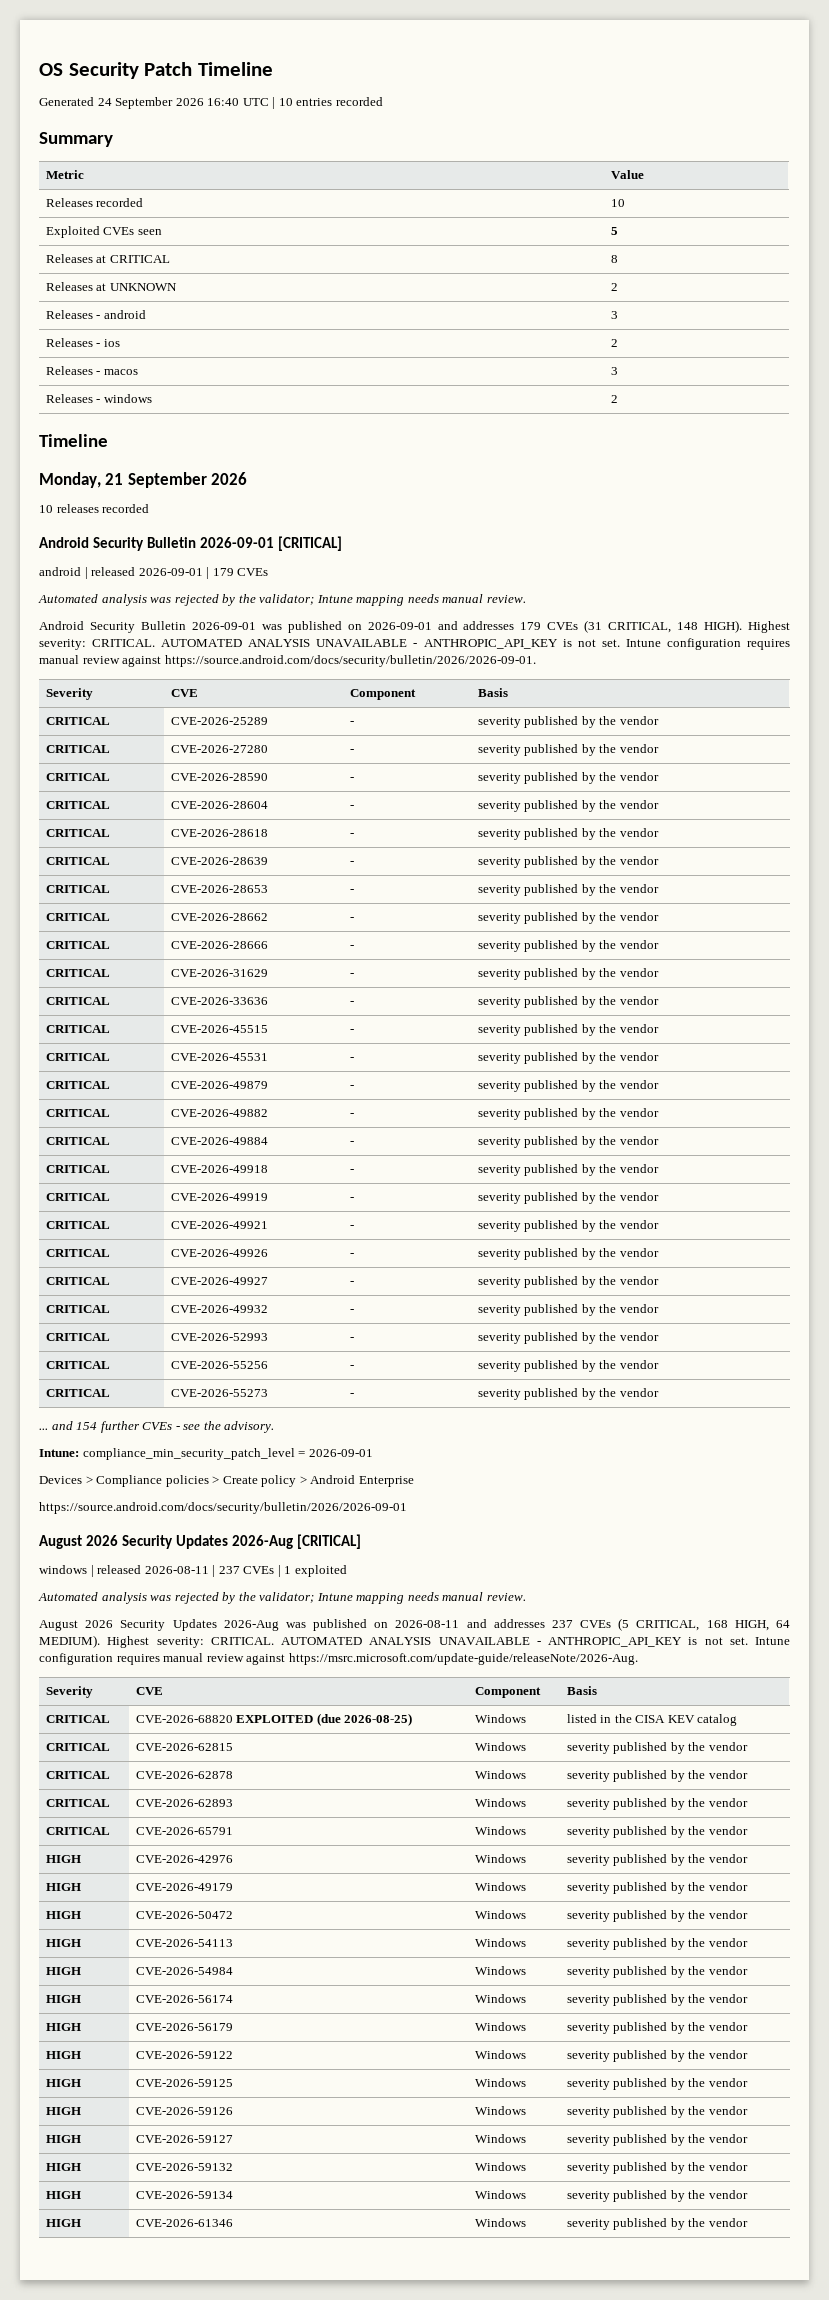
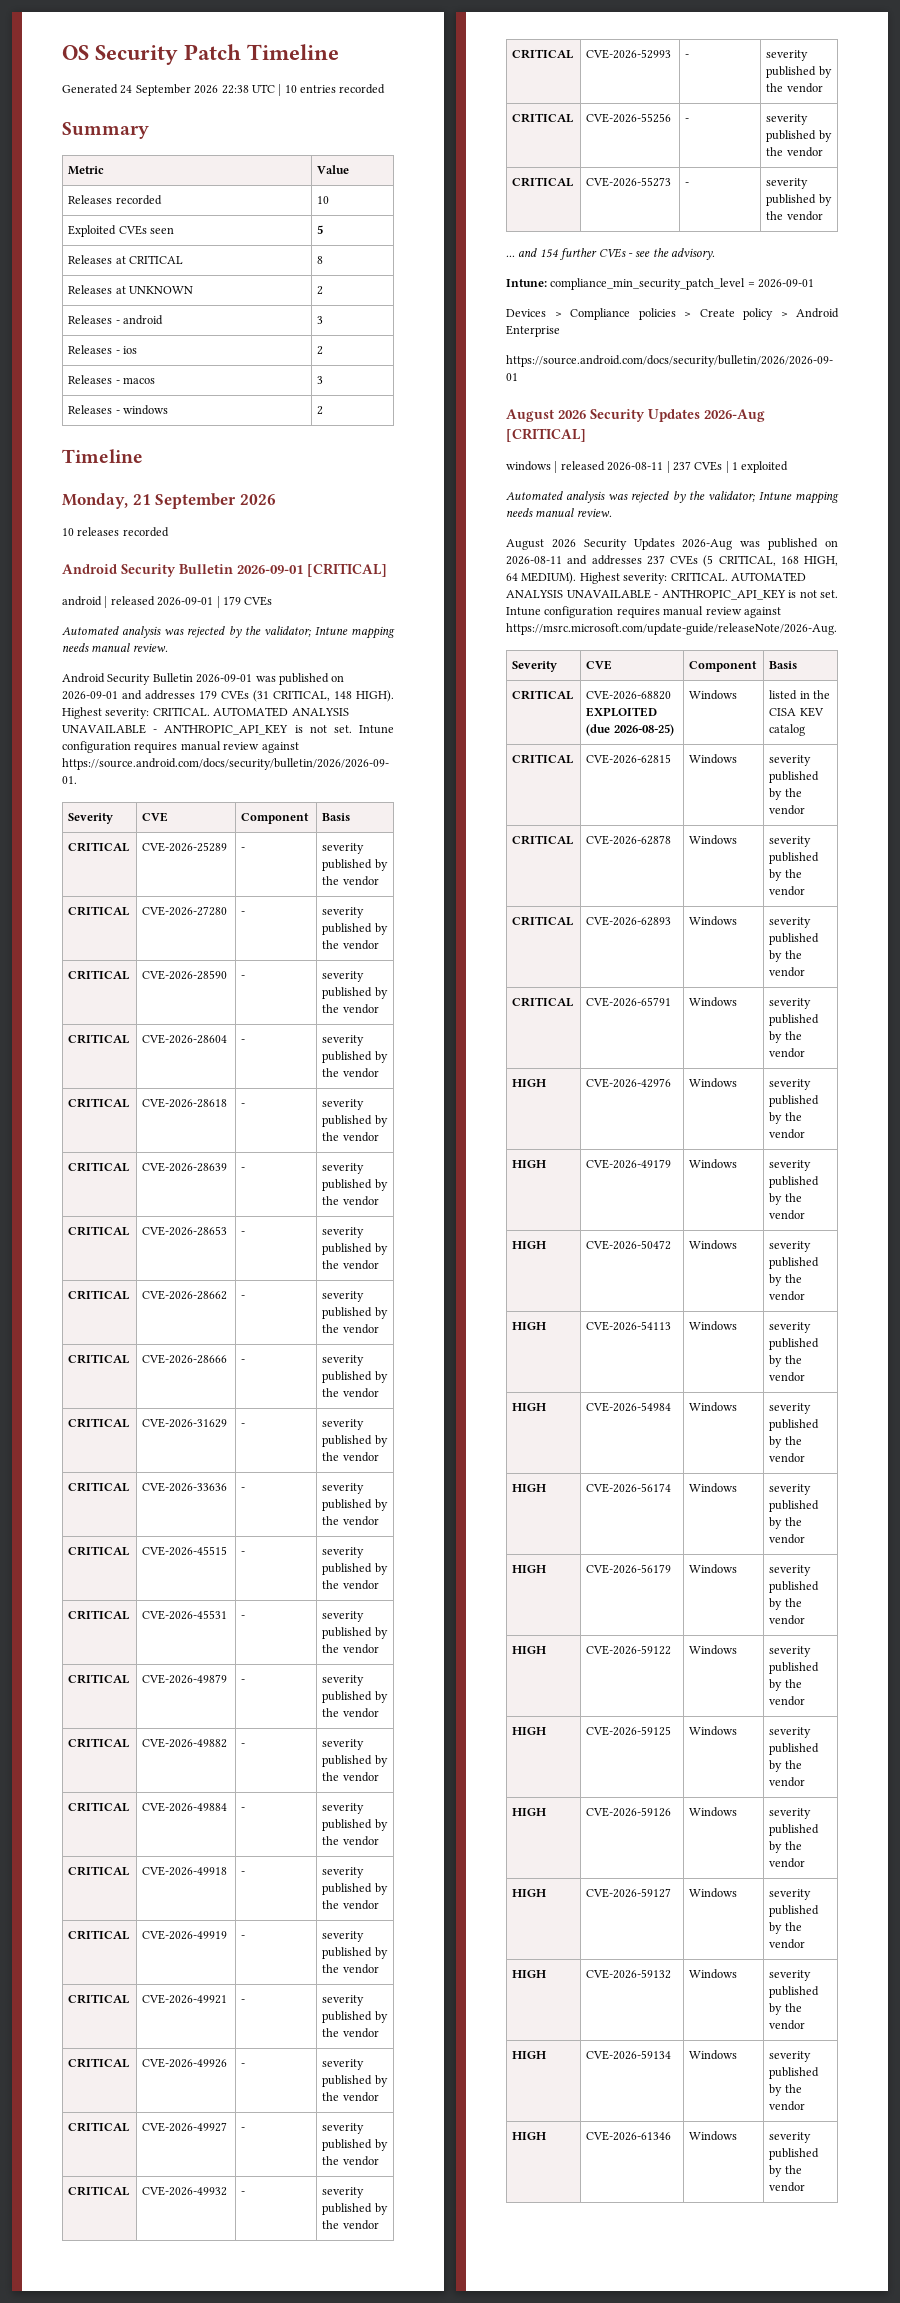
- Generated 24 September 2026 16:40 UTC | 10 entries recorded
+ Generated 24 September 2026 22:38 UTC | 10 entries recorded

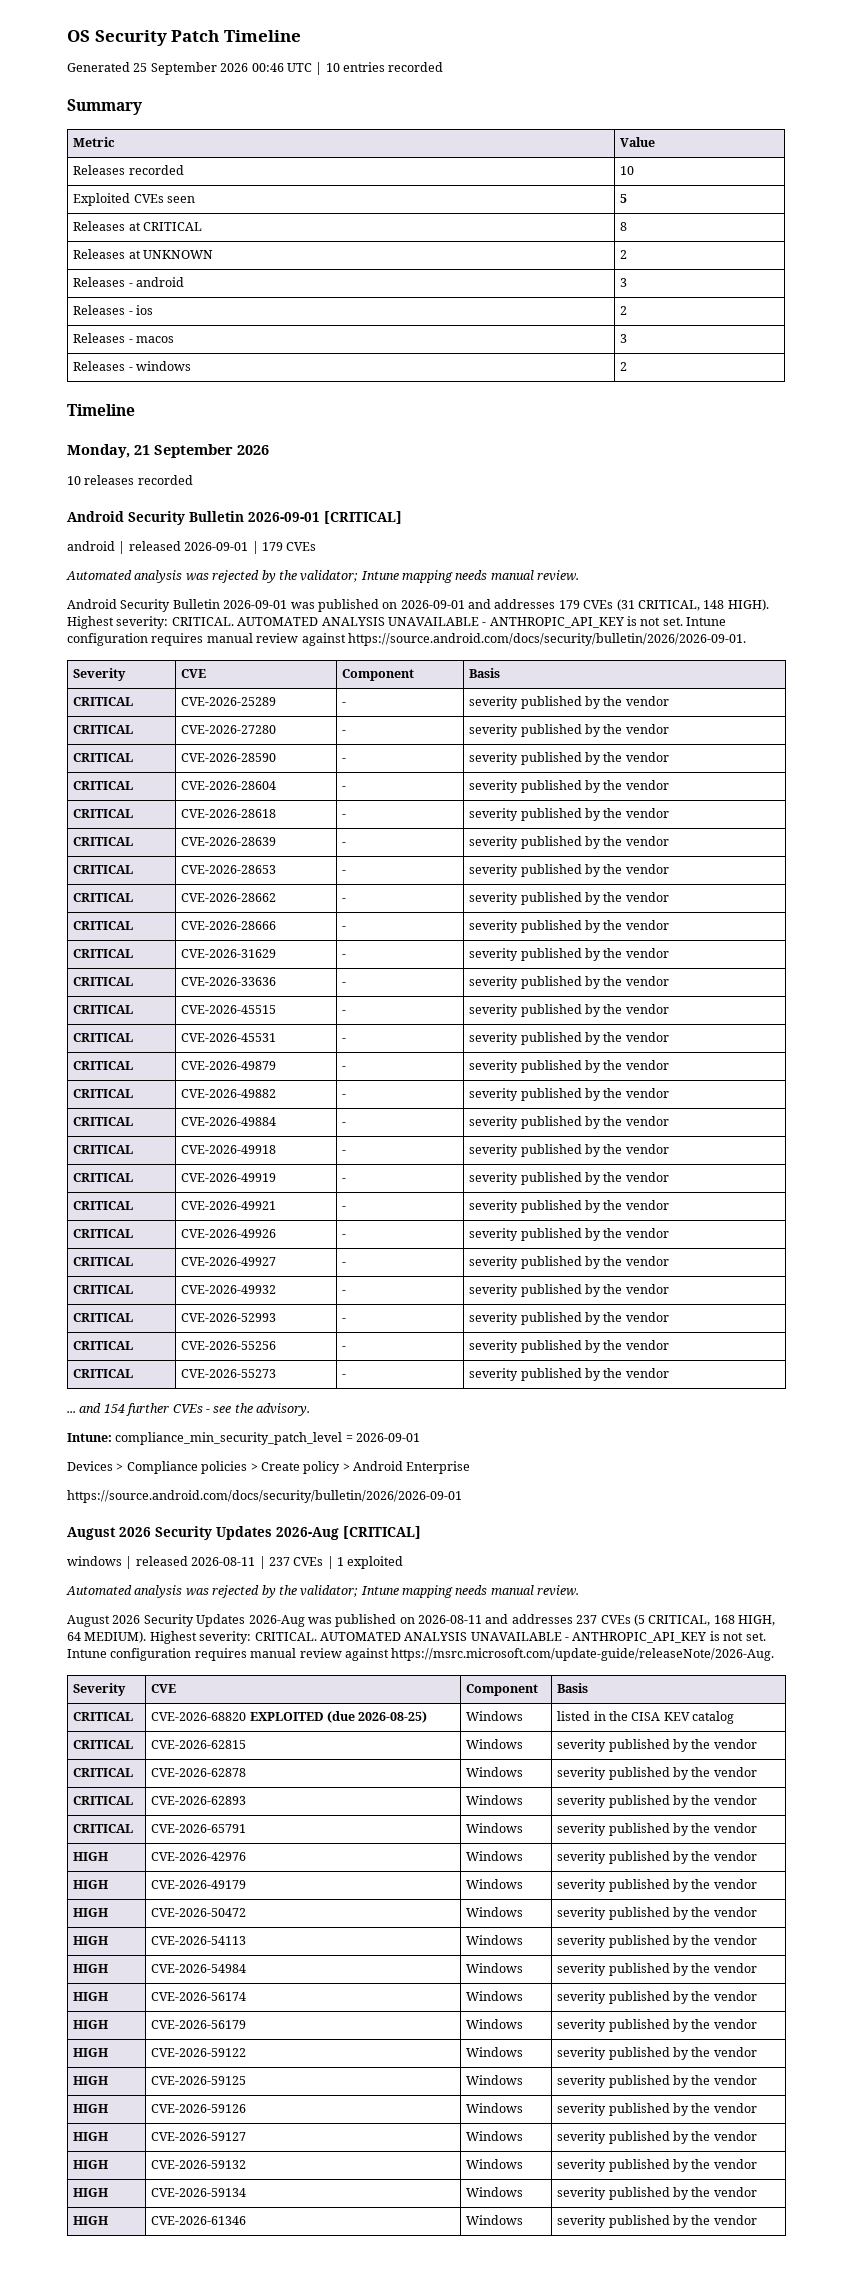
- Generated 24 September 2026 22:38 UTC | 10 entries recorded
+ Generated 25 September 2026 00:46 UTC | 10 entries recorded

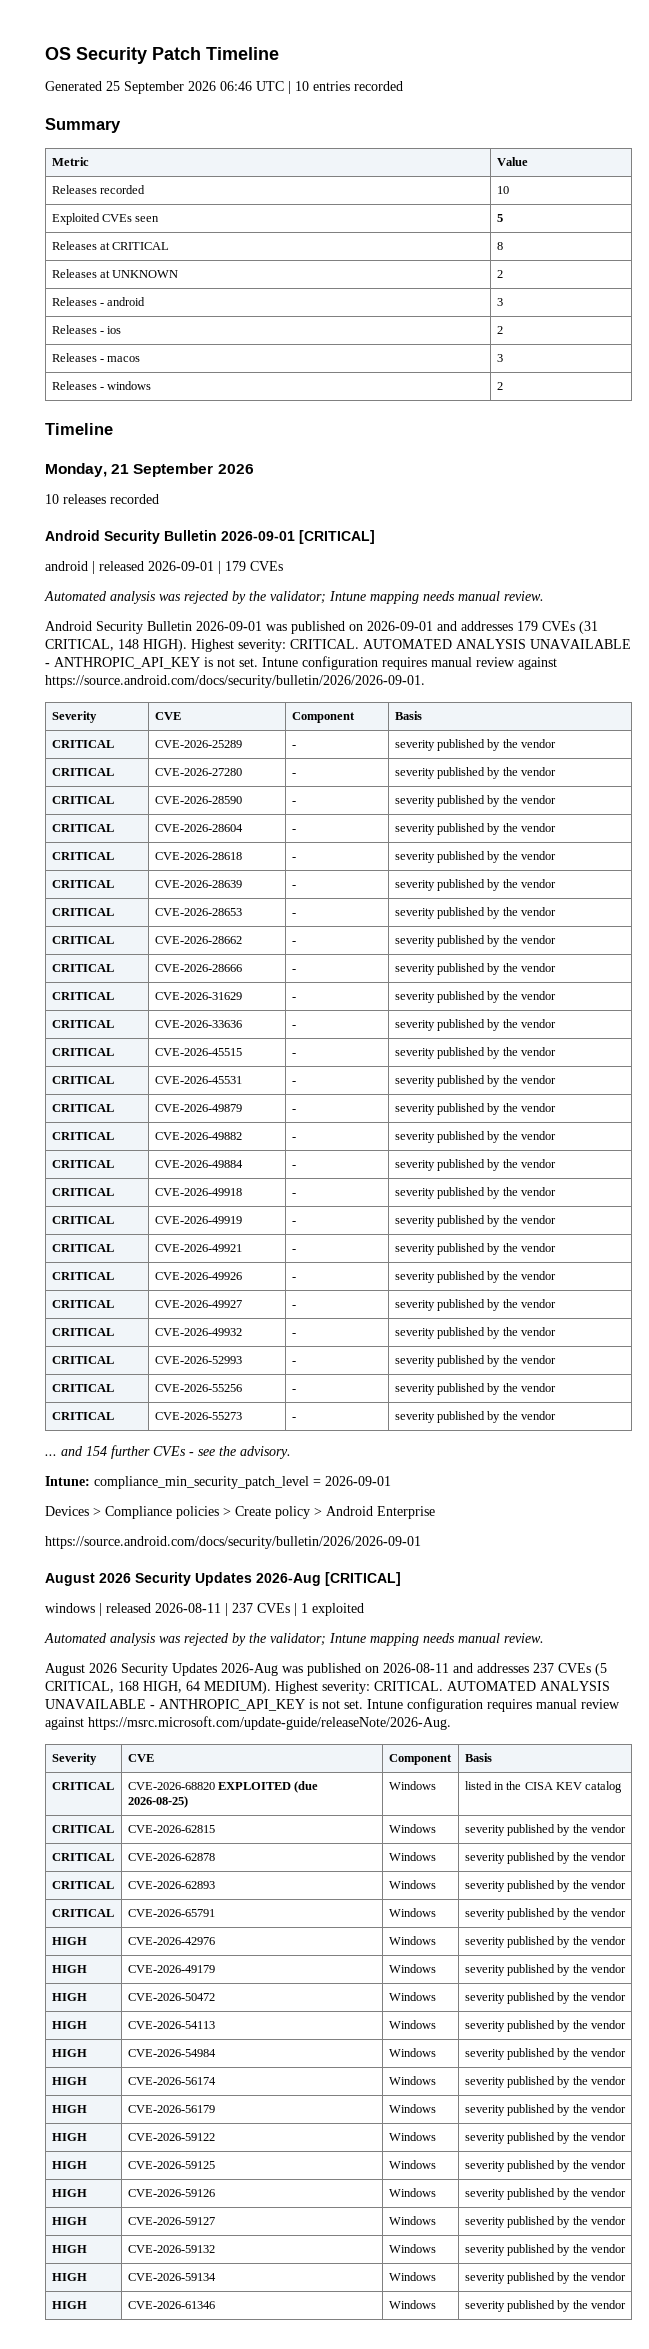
- Generated 25 September 2026 00:46 UTC | 10 entries recorded
+ Generated 25 September 2026 06:46 UTC | 10 entries recorded

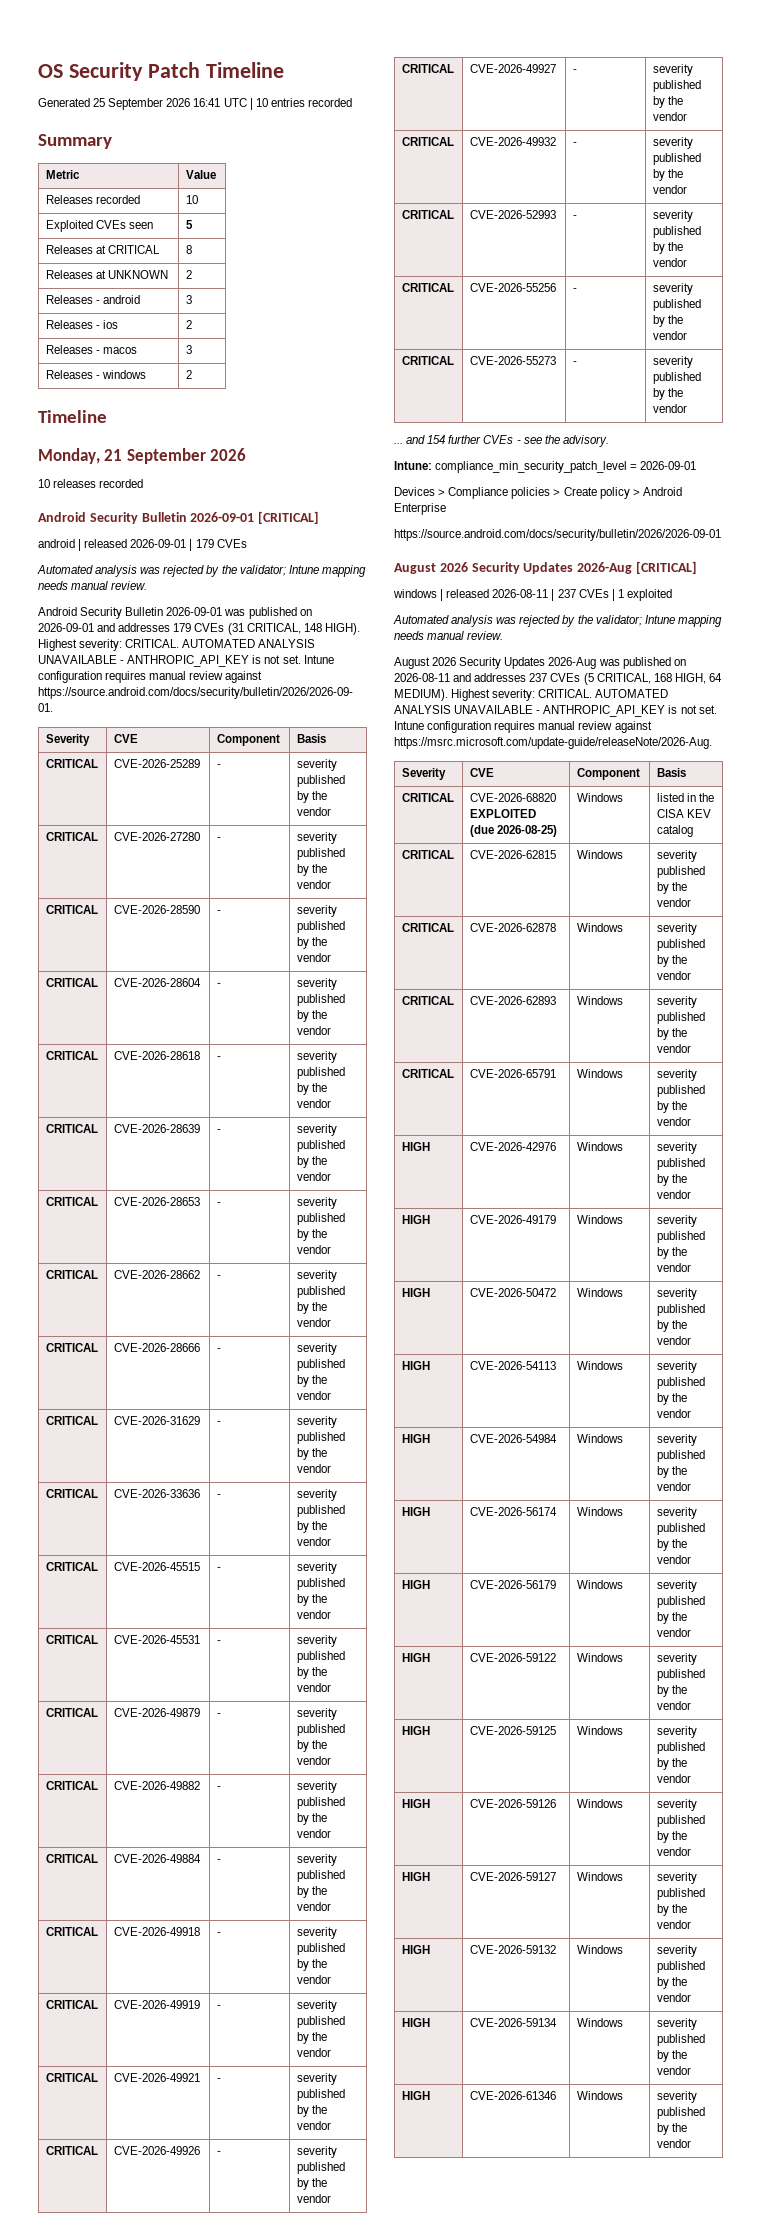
- Generated 25 September 2026 06:46 UTC | 10 entries recorded
+ Generated 25 September 2026 16:41 UTC | 10 entries recorded

